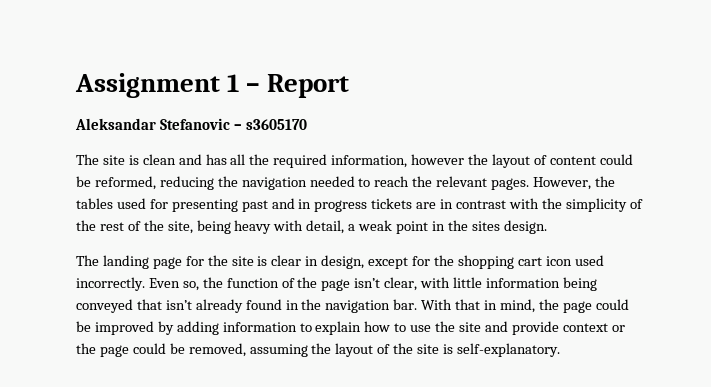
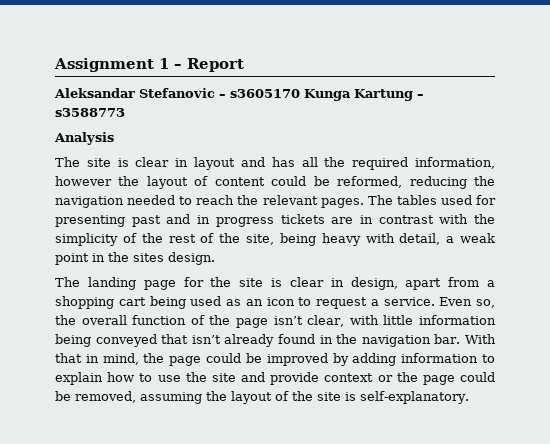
- Aleksandar Stefanovic – s3605170
+ Aleksandar Stefanovic – s3605170 Kunga Kartung – s3588773
+ Analysis
- The site is clean and has all the required information, however the layout of content could be reformed, reducing the navigation needed to reach the relevant pages.
+ The site is clear in layout and has all the required information, however the layout of content could be reformed, reducing the navigation needed to reach the relevant pages.
- However, the tables used for presenting past and in progress tickets are in contrast with the simplicity of the rest of the site, being heavy with detail, a weak point in the sites design.
+ The tables used for presenting past and in progress tickets are in contrast with the simplicity of the rest of the site, being heavy with detail, a weak point in the sites design.
- The landing page for the site is clear in design, except for the shopping cart icon used incorrectly.
+ The landing page for the site is clear in design, apart from a shopping cart being used as an icon to request a service.
- Even so, the function of the page isn’t clear, with little information being conveyed that isn’t already found in the navigation bar.
+ Even so, the overall function of the page isn’t clear, with little information being conveyed that isn’t already found in the navigation bar.

